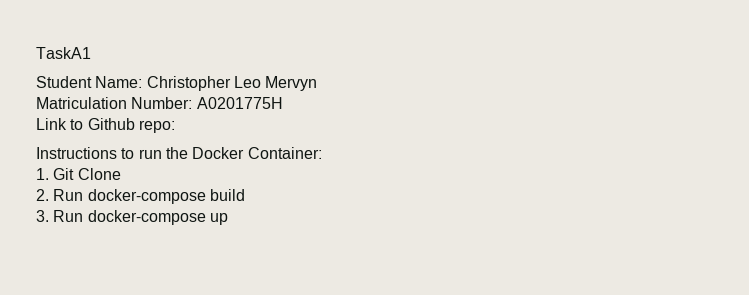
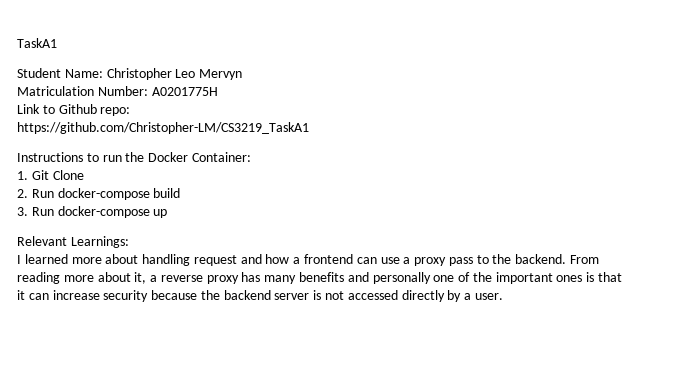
+ https://github.com/Christopher-LM/CS3219_TaskA1
+ Relevant Learnings:
+ I learned more about handling request and how a frontend can use a proxy pass to the backend. From reading more about it, a reverse proxy has many benefits and personally one of the important ones is that it can increase security because the backend server is not accessed directly by a user.

